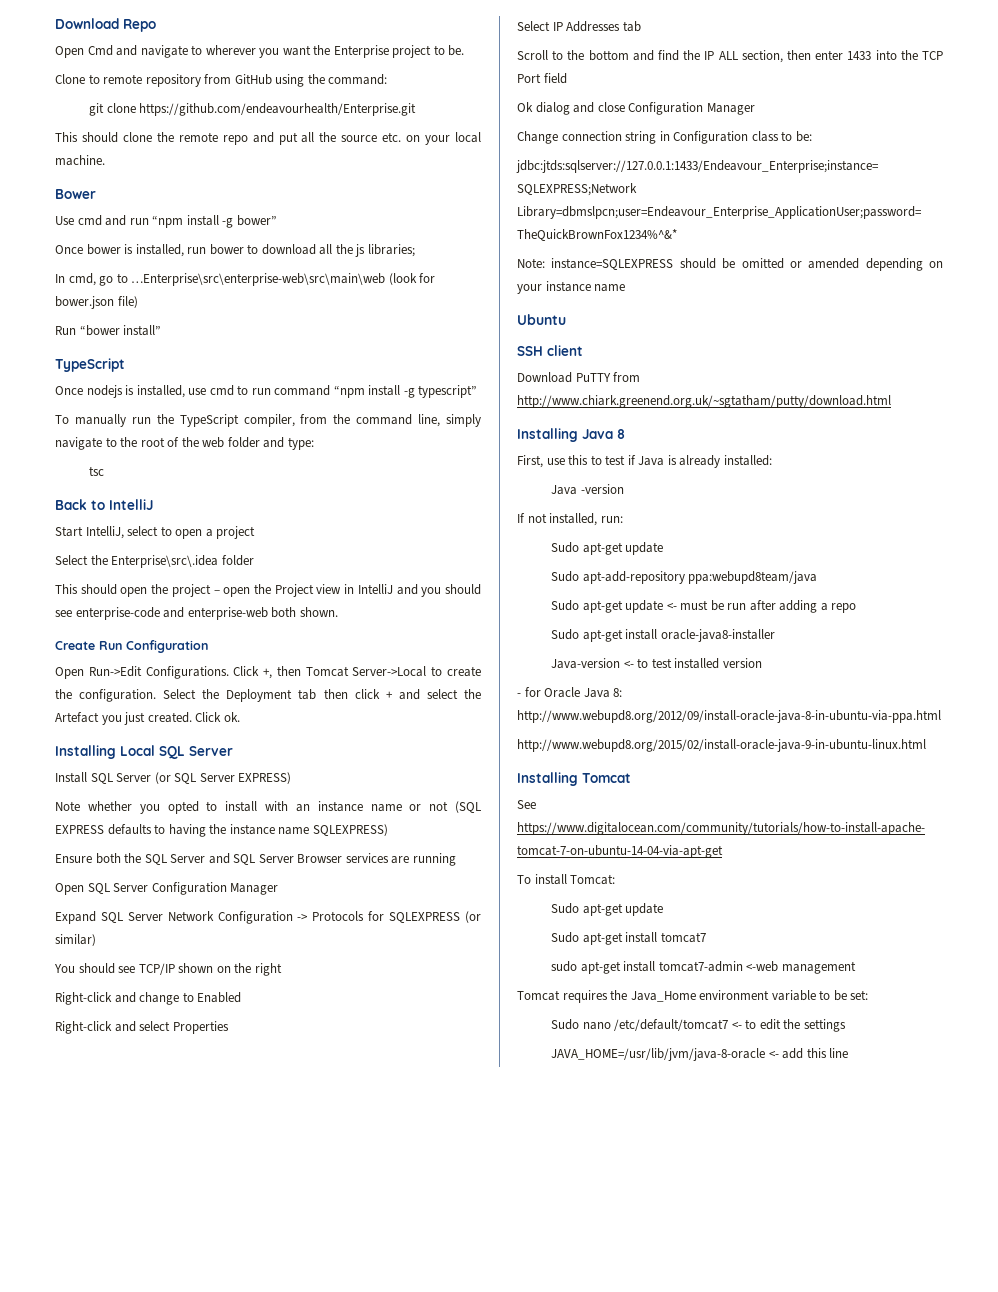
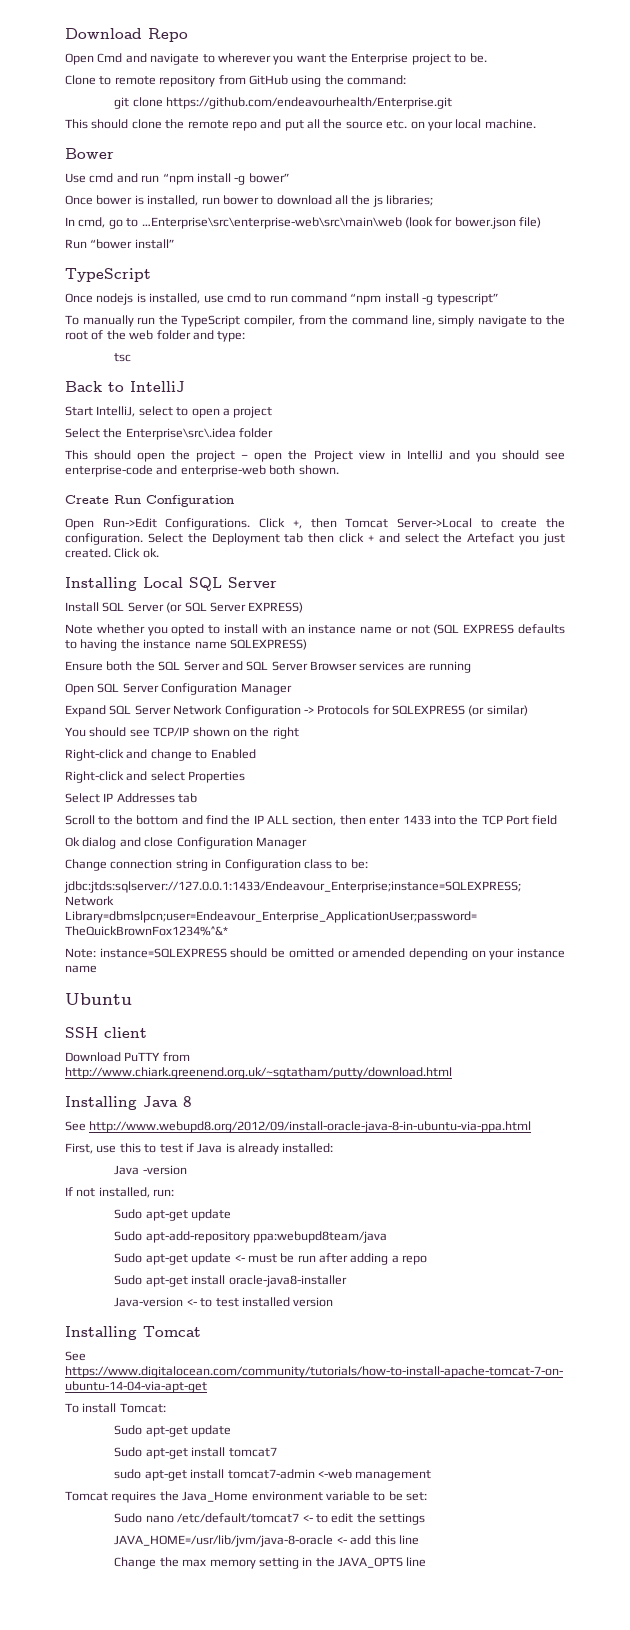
+ See http://www.webupd8.org/2012/09/install-oracle-java-8-in-ubuntu-via-ppa.html
- - for Oracle Java 8: http://www.webupd8.org/2012/09/install-oracle-java-8-in-ubuntu-via-ppa.html
- http://www.webupd8.org/2015/02/install-oracle-java-9-in-ubuntu-linux.html
+ Change the max memory setting in the JAVA_OPTS line

